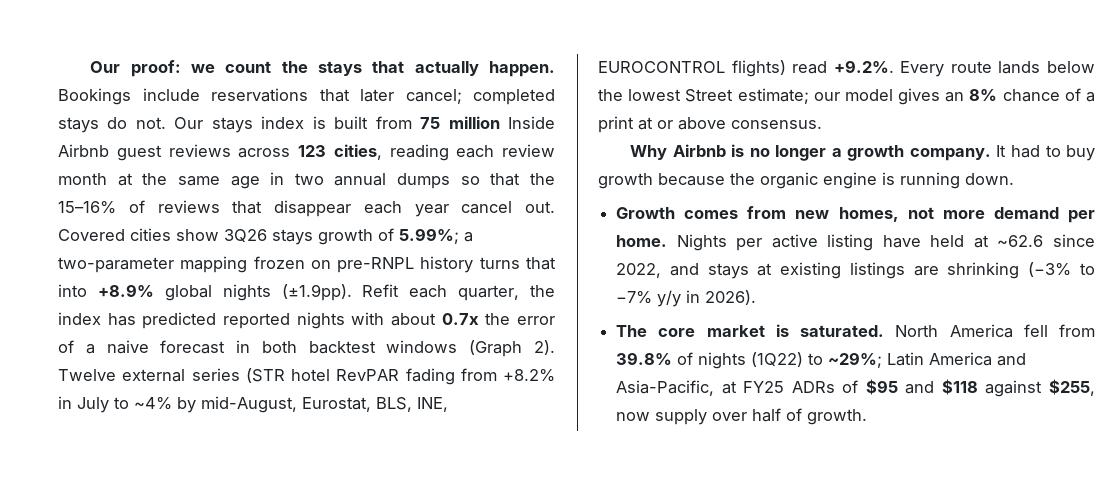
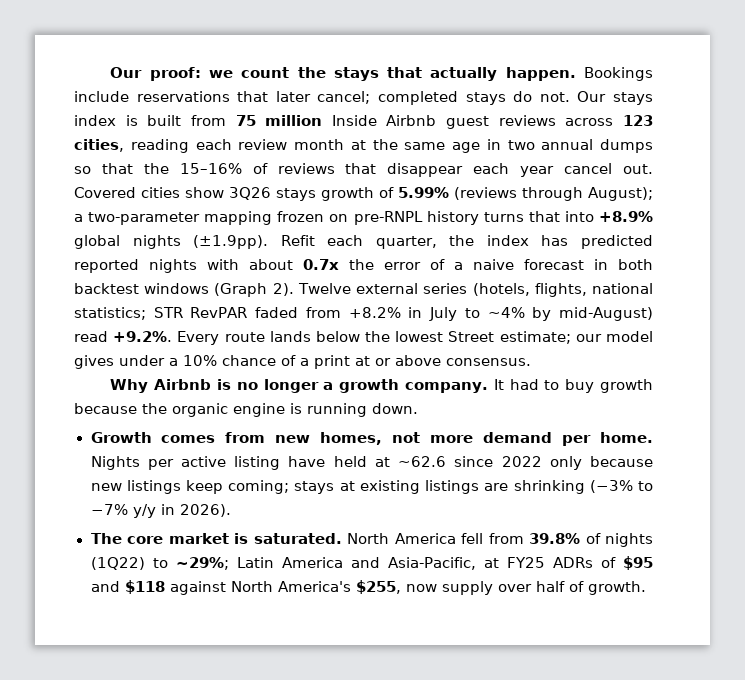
- Covered cities show 3Q26 stays growth of 5.99%; a two-parameter mapping frozen on pre-RNPL history turns that into +8.9% global nights (±1.9pp). Refit each quarter, the index has predicted reported nights with about 0.7x the error of a naive forecast in both backtest windows (Graph 2).
+ Covered cities show 3Q26 stays growth of 5.99% (reviews through August); a two-parameter mapping frozen on pre-RNPL history turns that into +8.9% global nights (±1.9pp). Refit each quarter, the index has predicted reported nights with about 0.7x the error of a naive forecast in both backtest windows (Graph 2).
- Twelve external series (STR hotel RevPAR fading from +8.2% in July to ~4% by mid-August, Eurostat, BLS, INE, EUROCONTROL flights) read +9.2%. Every route lands below the lowest Street estimate; our model gives an 8% chance of a print at or above consensus.
+ Twelve external series (hotels, flights, national statistics; STR RevPAR faded from +8.2% in July to ~4% by mid-August) read +9.2%. Every route lands below the lowest Street estimate; our model gives under a 10% chance of a print at or above consensus.
- Nights per active listing have held at ~62.6 since 2022, and stays at existing listings are shrinking (−3% to −7% y/y in 2026).
+ Nights per active listing have held at ~62.6 since 2022 only because new listings keep coming; stays at existing listings are shrinking (−3% to −7% y/y in 2026).
- North America fell from 39.8% of nights (1Q22) to ~29%; Latin America and Asia-Pacific, at FY25 ADRs of $95 and $118 against $255, now supply over half of growth.
+ North America fell from 39.8% of nights (1Q22) to ~29%; Latin America and Asia-Pacific, at FY25 ADRs of $95 and $118 against North America's $255, now supply over half of growth.

